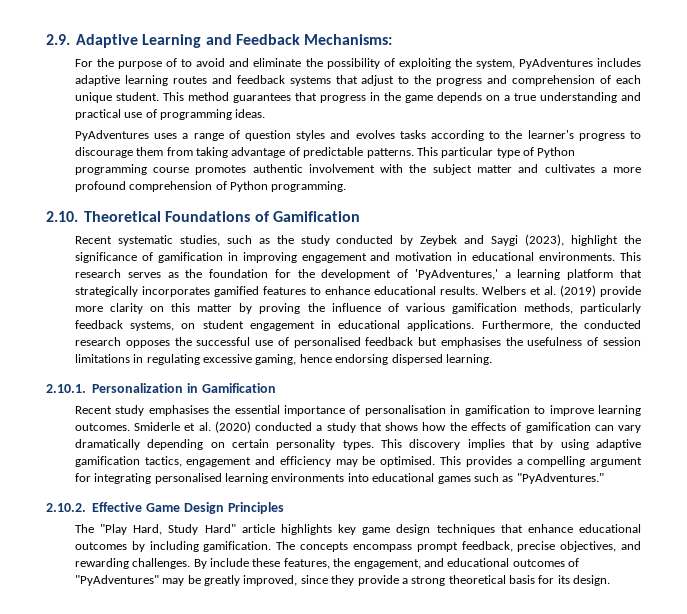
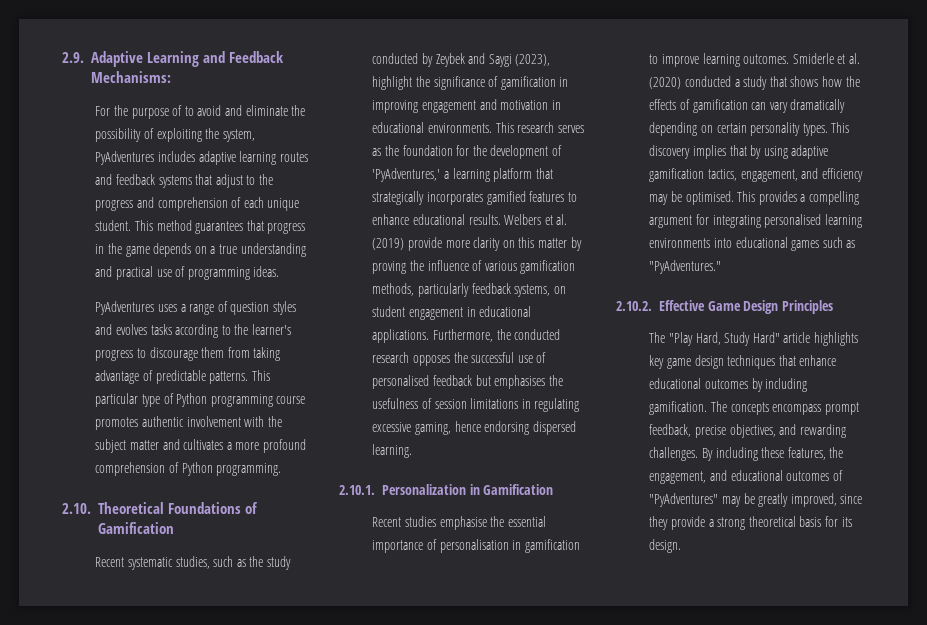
- Recent study emphasises the essential importance of personalisation in gamification to improve learning outcomes.
+ Recent studies emphasise the essential importance of personalisation in gamification to improve learning outcomes.
- This discovery implies that by using adaptive gamification tactics, engagement and efficiency may be optimised.
+ This discovery implies that by using adaptive gamification tactics, engagement, and efficiency may be optimised.
- By include these features, the engagement, and educational outcomes of "PyAdventures" may be greatly improved, since they provide a strong theoretical basis for its design.
+ By including these features, the engagement, and educational outcomes of "PyAdventures" may be greatly improved, since they provide a strong theoretical basis for its design.

